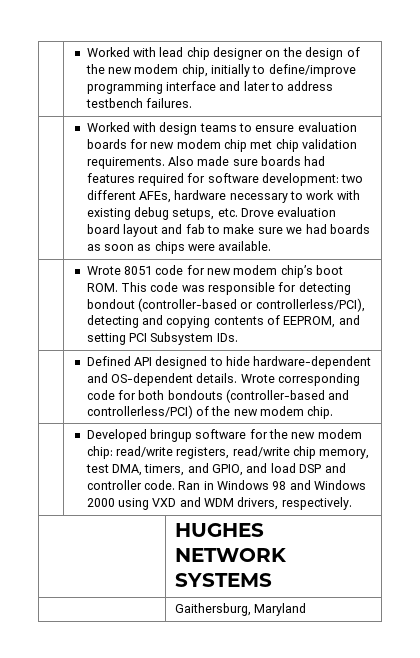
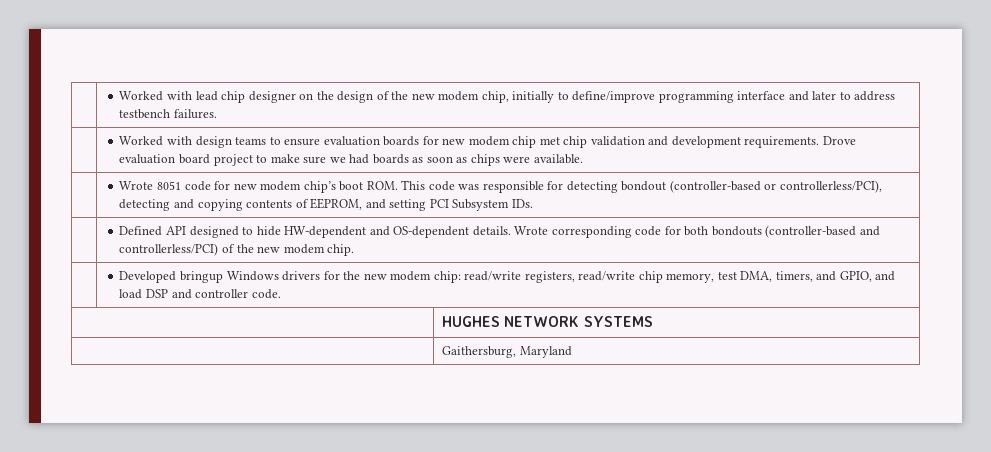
- Worked with design teams to ensure evaluation boards for new modem chip met chip validation requirements. Also made sure boards had features required for software development: two different AFEs, hardware necessary to work with existing debug setups, etc. Drove evaluation board layout and fab to make sure we had boards as soon as chips were available.
+ Worked with design teams to ensure evaluation boards for new modem chip met chip validation and development requirements. Drove evaluation board project to make sure we had boards as soon as chips were available.
- | Defined API designed to hide hardware-dependent and OS-dependent details. Wrote corresponding code for both bondouts (controller-based and controllerless/PCI) of the new modem chip.
+ | Defined API designed to hide HW-dependent and OS-dependent details. Wrote corresponding code for both bondouts (controller-based and controllerless/PCI) of the new modem chip.
- | Developed bringup software for the new modem chip: read/write registers, read/write chip memory, test DMA, timers, and GPIO, and load DSP and controller code. Ran in Windows 98 and Windows 2000 using VXD and WDM drivers, respectively.
+ | Developed bringup Windows drivers for the new modem chip: read/write registers, read/write chip memory, test DMA, timers, and GPIO, and load DSP and controller code.

